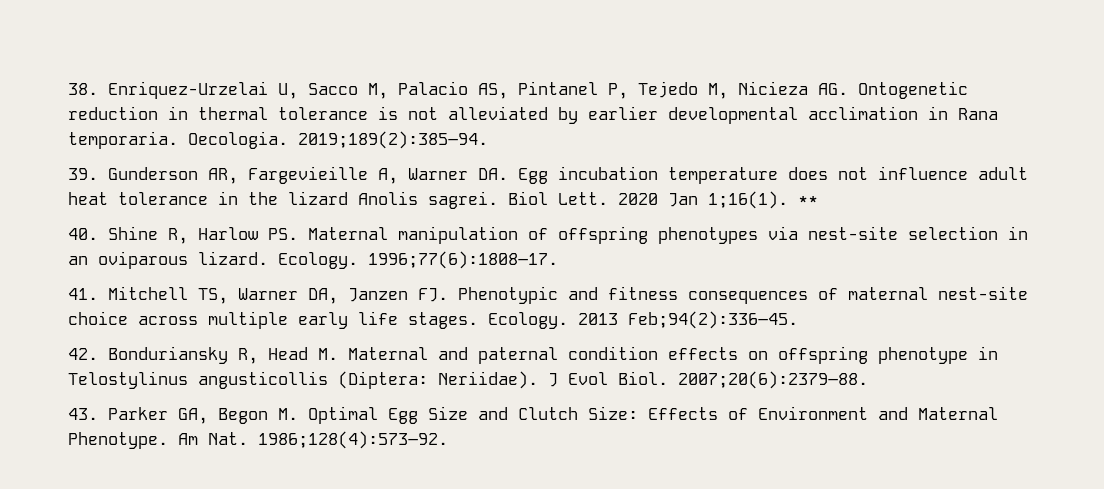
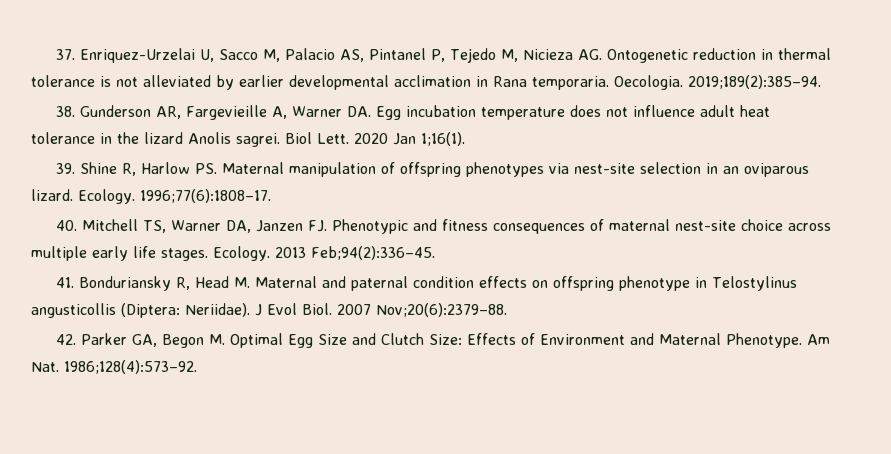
- 38. Enriquez-Urzelai U, Sacco M, Palacio AS, Pintanel P, Tejedo M, Nicieza AG. Ontogenetic reduction in thermal tolerance is not alleviated by earlier developmental acclimation in Rana temporaria.
+ 37. Enriquez-Urzelai U, Sacco M, Palacio AS, Pintanel P, Tejedo M, Nicieza AG. Ontogenetic reduction in thermal tolerance is not alleviated by earlier developmental acclimation in Rana temporaria.
- 39. Gunderson AR, Fargevieille A, Warner DA. Egg incubation temperature does not influence adult heat tolerance in the lizard Anolis sagrei.
+ 38. Gunderson AR, Fargevieille A, Warner DA. Egg incubation temperature does not influence adult heat tolerance in the lizard Anolis sagrei.
- 2020 Jan 1;16(1). **
- 40. Shine R, Harlow PS. Maternal manipulation of offspring phenotypes via nest-site selection in an oviparous lizard.
+ 2020 Jan 1;16(1).
+ 39. Shine R, Harlow PS. Maternal manipulation of offspring phenotypes via nest-site selection in an oviparous lizard.
- 41. Mitchell TS, Warner DA, Janzen FJ. Phenotypic and fitness consequences of maternal nest-site choice across multiple early life stages.
+ 40. Mitchell TS, Warner DA, Janzen FJ. Phenotypic and fitness consequences of maternal nest-site choice across multiple early life stages.
- 42. Bonduriansky R, Head M. Maternal and paternal condition effects on offspring phenotype in Telostylinus angusticollis (Diptera: Neriidae).
+ 41. Bonduriansky R, Head M. Maternal and paternal condition effects on offspring phenotype in Telostylinus angusticollis (Diptera: Neriidae).
- 2007;20(6):2379–88.
- 43. Parker GA, Begon M. Optimal Egg Size and Clutch Size: Effects of Environment and Maternal Phenotype.
+ 2007 Nov;20(6):2379–88.
+ 42. Parker GA, Begon M. Optimal Egg Size and Clutch Size: Effects of Environment and Maternal Phenotype.

